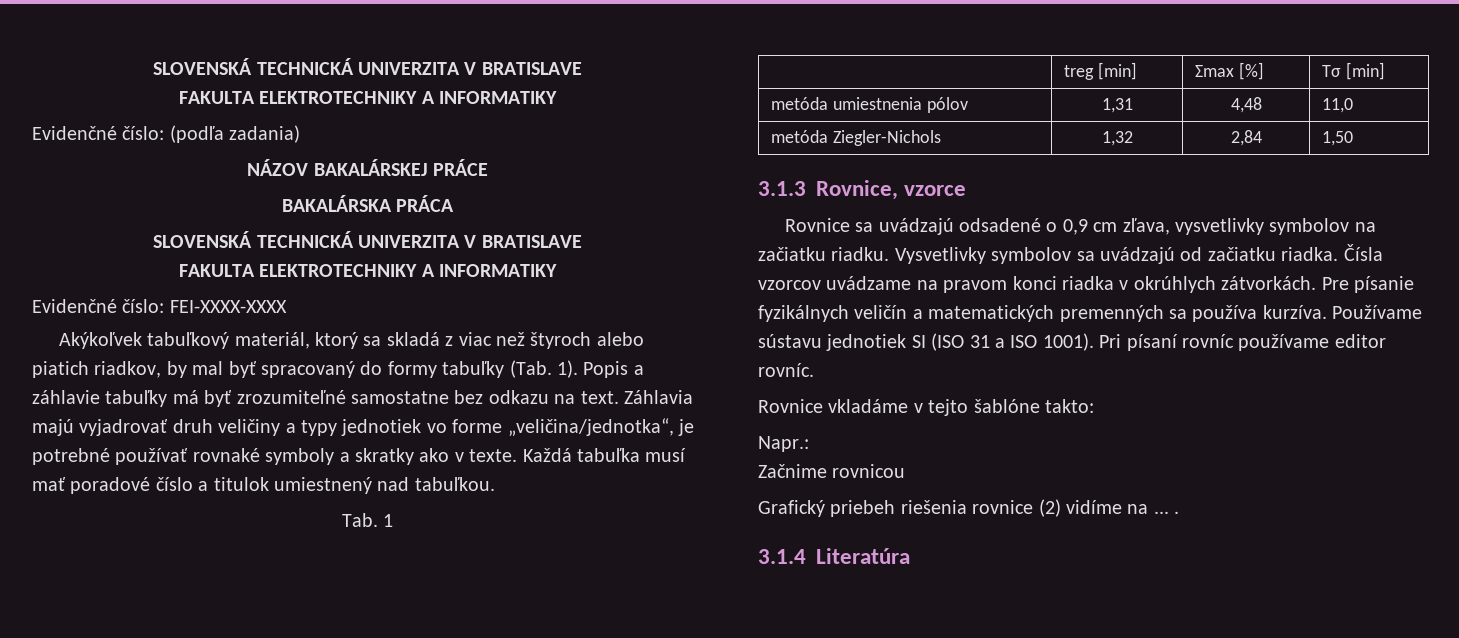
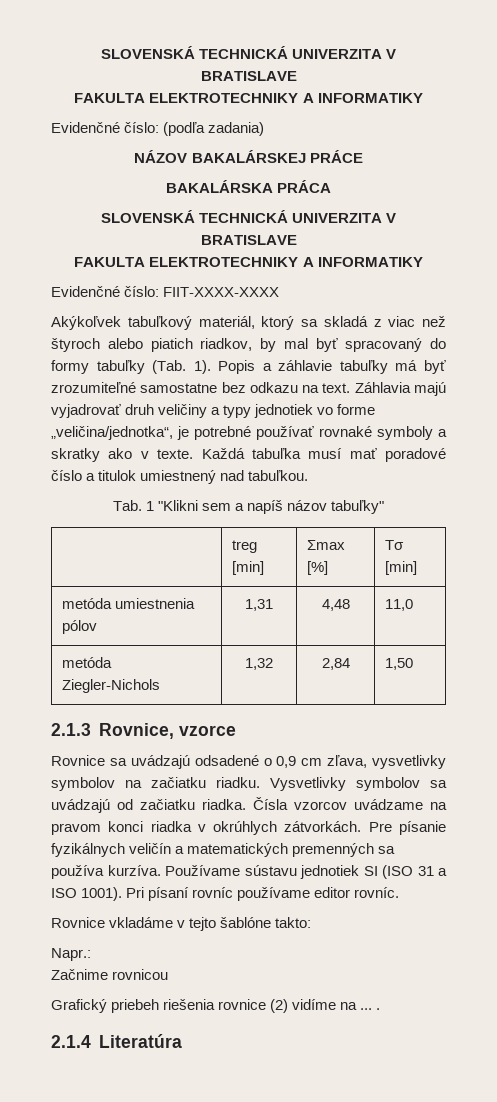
- Evidenčné číslo: FEI-XXXX-XXXX
+ Evidenčné číslo: FIIT-XXXX-XXXX
- Tab. 1
+ Tab. 1 "Klikni sem a napíš názov tabuľky"
- 3.1.3 Rovnice, vzorce
+ 2.1.3 Rovnice, vzorce
- 3.1.4 Literatúra
+ 2.1.4 Literatúra

